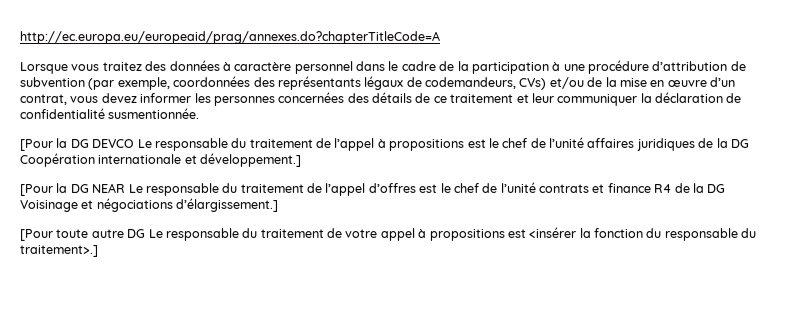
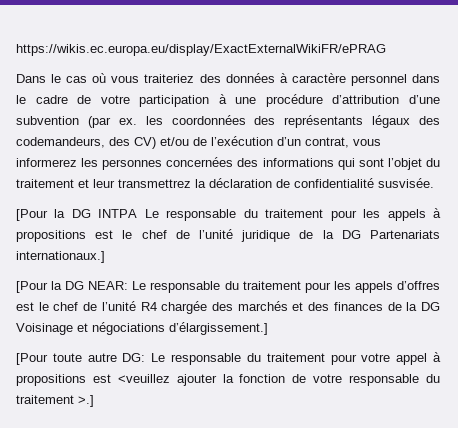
- http://ec.europa.eu/europeaid/prag/annexes.do?chapterTitleCode=A
- Lorsque vous traitez des données à caractère personnel dans le cadre de la participation à une procédure d’attribution de subvention (par exemple, coordonnées des représentants légaux de codemandeurs, CVs) et/ou de la mise en œuvre d’un contrat, vous devez informer les personnes concernées des détails de ce traitement et leur communiquer la déclaration de confidentialité susmentionnée.
- [Pour la DG DEVCO Le responsable du traitement de l’appel à propositions est le chef de l’unité affaires juridiques de la DG Coopération internationale et développement.]
- [Pour la DG NEAR Le responsable du traitement de l’appel d’offres est le chef de l’unité contrats et finance R4 de la DG Voisinage et négociations d’élargissement.]
+ https://wikis.ec.europa.eu/display/ExactExternalWikiFR/ePRAG
+ Dans le cas où vous traiteriez des données à caractère personnel dans le cadre de votre participation à une procédure d’attribution d’une subvention (par ex. les coordonnées des représentants légaux des codemandeurs, des CV) et/ou de l’exécution d’un contrat, vous informerez les personnes concernées des informations qui sont l’objet du traitement et leur transmettrez la déclaration de confidentialité susvisée.
+ [Pour la DG INTPA Le responsable du traitement pour les appels à propositions est le chef de l’unité juridique de la DG Partenariats internationaux.]
+ [Pour la DG NEAR: Le responsable du traitement pour les appels d’offres est le chef de l’unité R4 chargée des marchés et des finances de la DG Voisinage et négociations d’élargissement.]
- [Pour toute autre DG Le responsable du traitement de votre appel à propositions est <insérer la fonction du responsable du traitement>.]
+ [Pour toute autre DG: Le responsable du traitement pour votre appel à propositions est <veuillez ajouter la fonction de votre responsable du traitement >.]

